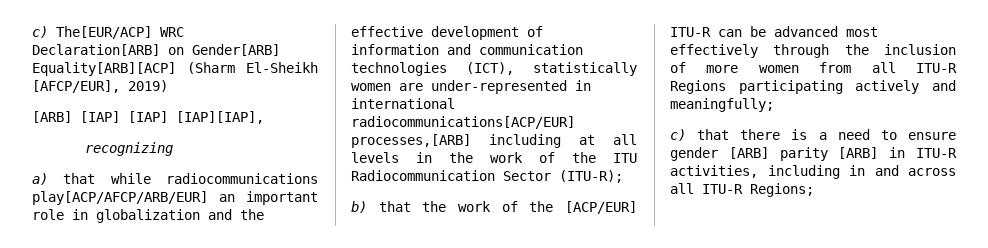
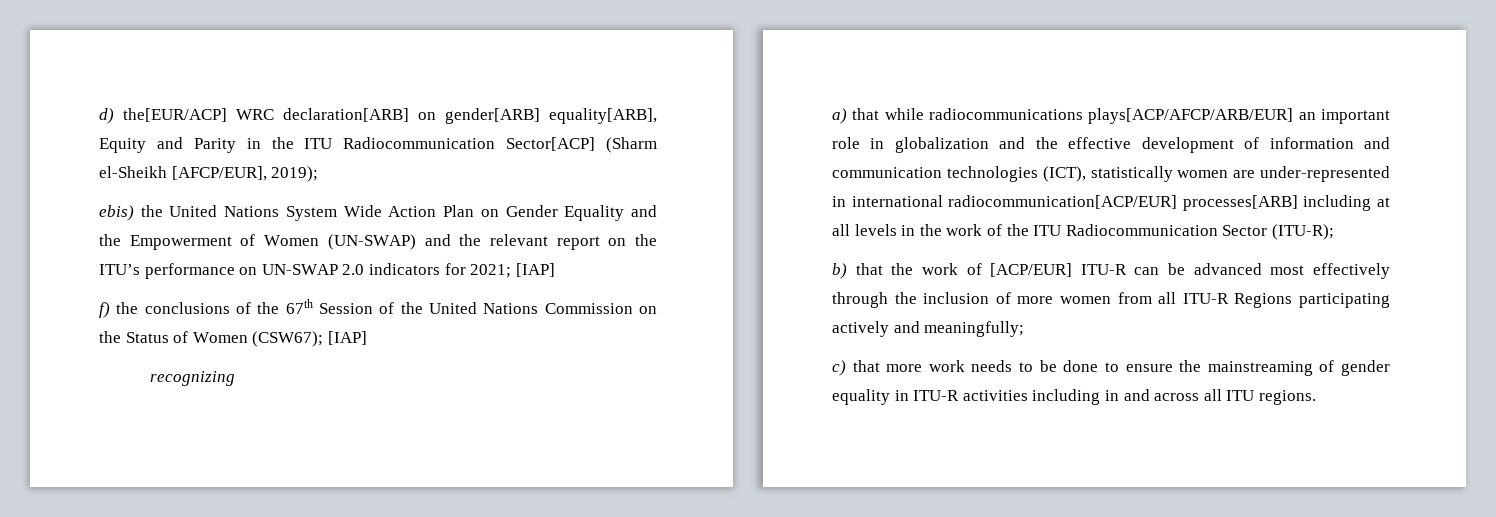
- c) The[EUR/ACP] WRC Declaration[ARB] on Gender[ARB] Equality[ARB][ACP] (Sharm El-Sheikh [AFCP/EUR], 2019)
- [ARB] [IAP] [IAP] [IAP][IAP],
+ d) the[EUR/ACP] WRC declaration[ARB] on gender[ARB] equality[ARB], Equity and Parity in the ITU Radiocommunication Sector[ACP] (Sharm el-Sheikh [AFCP/EUR], 2019);
+ ebis) the United Nations System Wide Action Plan on Gender Equality and the Empowerment of Women (UN-SWAP) and the relevant report on the ITU’s performance on UN-SWAP 2.0 indicators for 2021; [IAP]
+ f) the conclusions of the 67th Session of the United Nations Commission on the Status of Women (CSW67); [IAP]
- a) that while radiocommunications play[ACP/AFCP/ARB/EUR] an important role in globalization and the effective development of information and communication technologies (ICT), statistically women are under-represented in international radiocommunications[ACP/EUR] processes,[ARB] including at all levels in the work of the ITU Radiocommunication Sector (ITU-R);
+ a) that while radiocommunications plays[ACP/AFCP/ARB/EUR] an important role in globalization and the effective development of information and communication technologies (ICT), statistically women are under-represented in international radiocommunication[ACP/EUR] processes[ARB] including at all levels in the work of the ITU Radiocommunication Sector (ITU-R);
- b) that the work of the [ACP/EUR] ITU-R can be advanced most effectively through the inclusion of more women from all ITU-R Regions participating actively and meaningfully;
+ b) that the work of [ACP/EUR] ITU-R can be advanced most effectively through the inclusion of more women from all ITU-R Regions participating actively and meaningfully;
- c) that there is a need to ensure gender [ARB] parity [ARB] in ITU-R activities, including in and across all ITU-R Regions;
+ c) that more work needs to be done to ensure the mainstreaming of gender equality in ITU-R activities including in and across all ITU regions.

